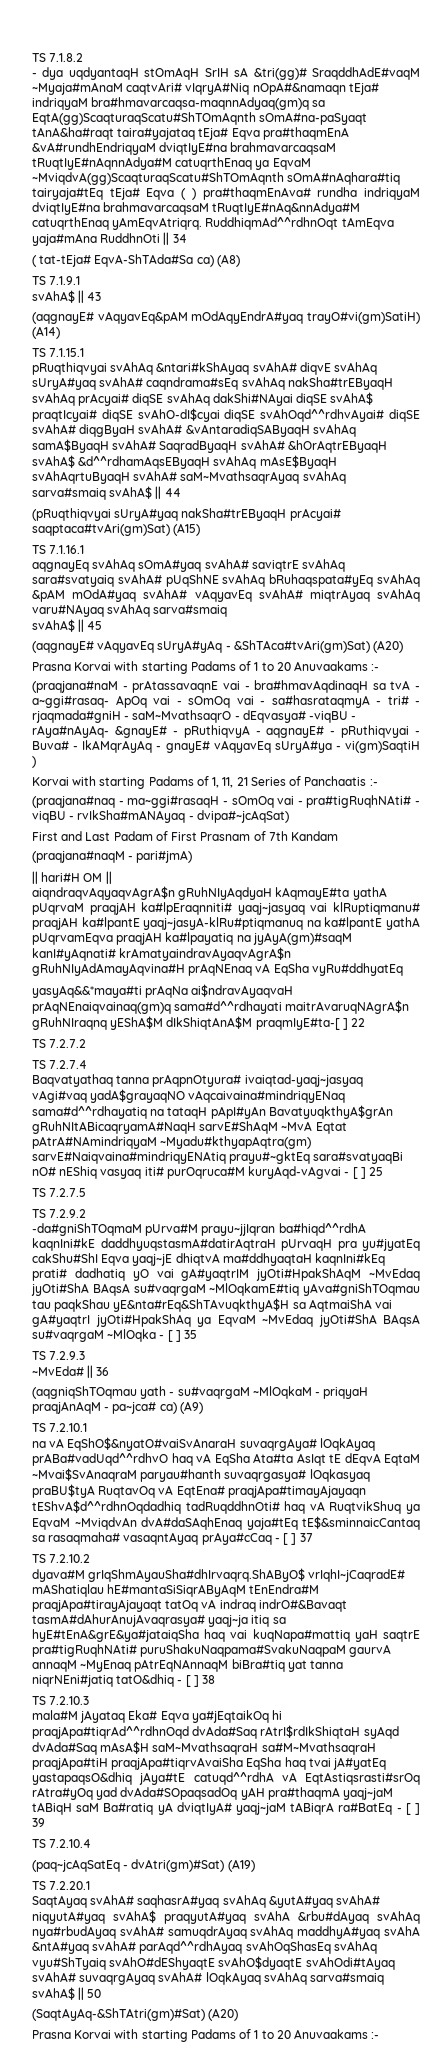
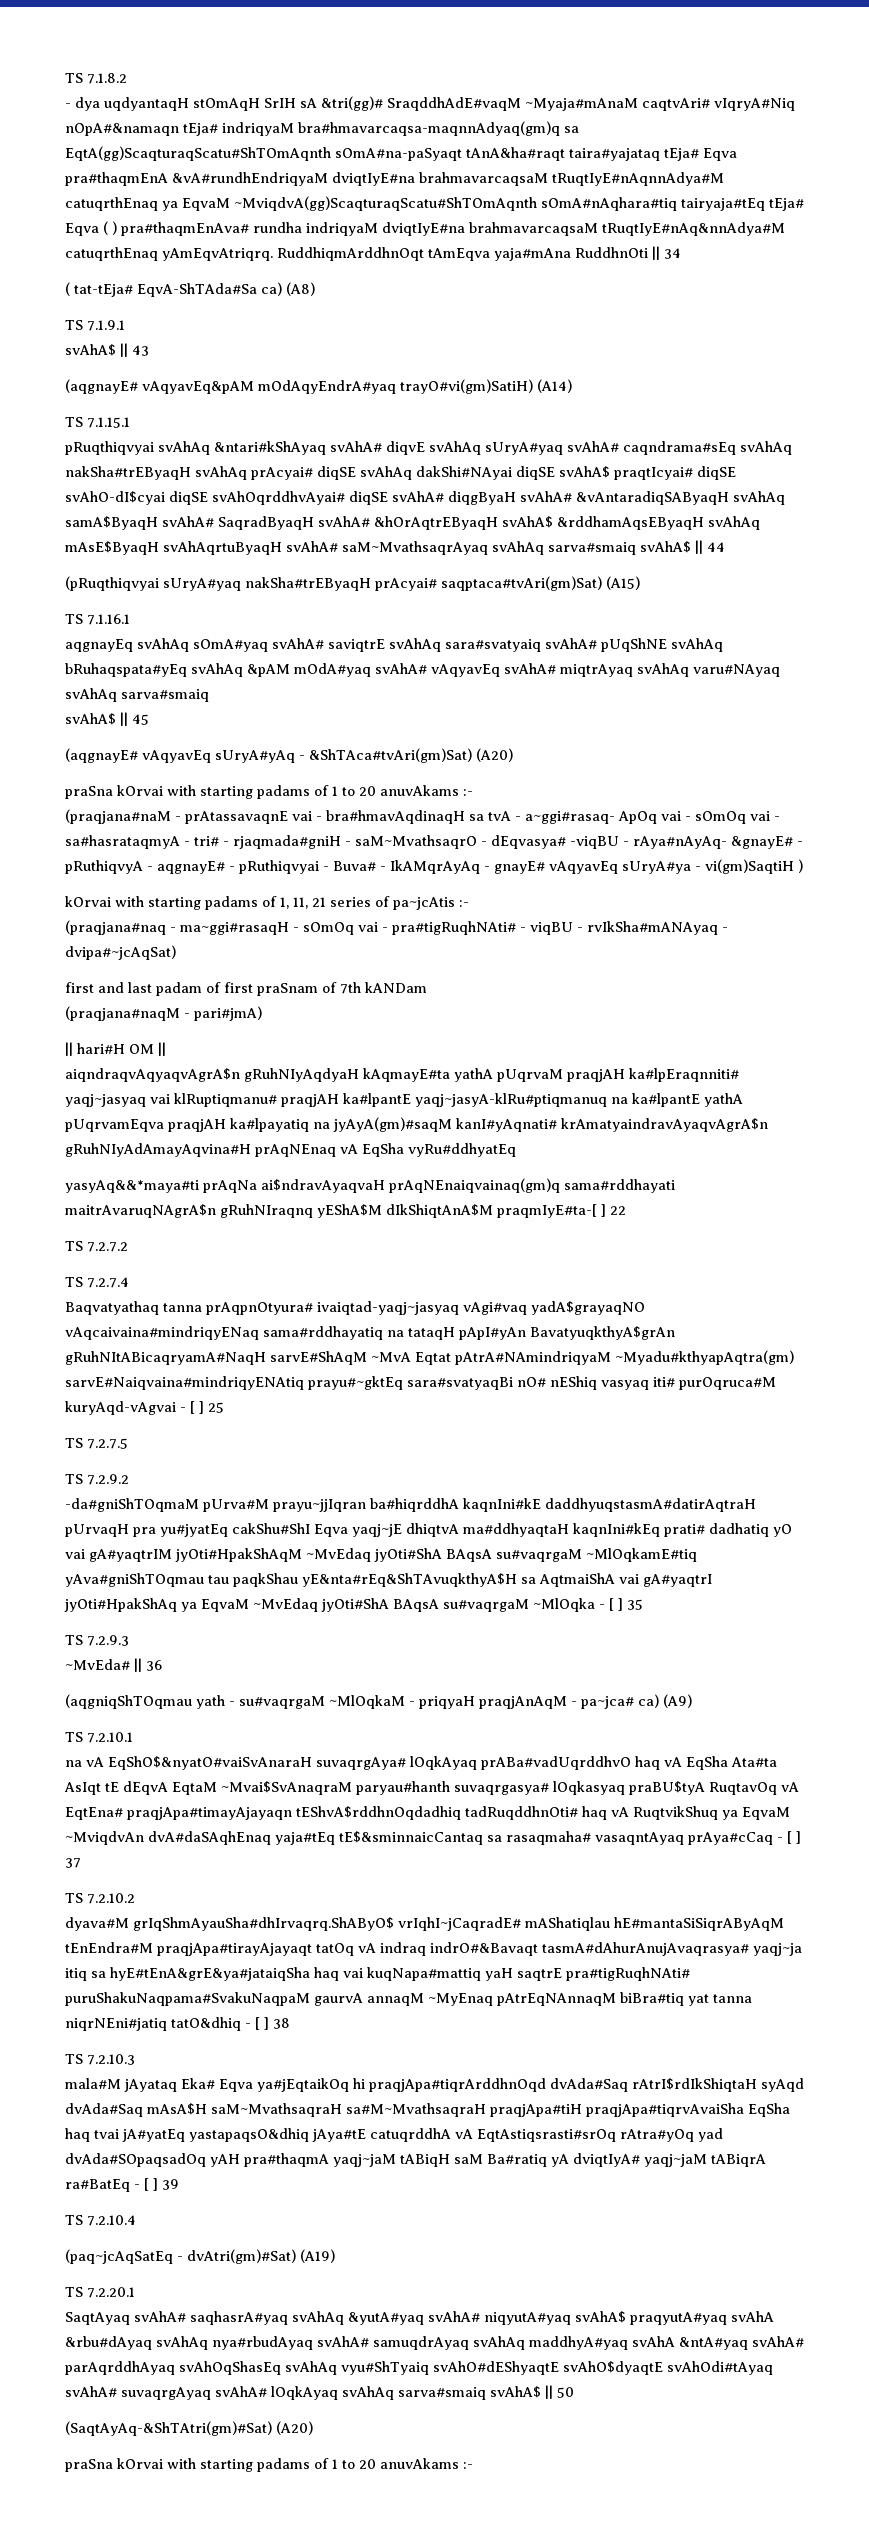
- RuddhiqmAd^^rdhnOqt tAmEqva yaja#mAna RuddhnOti || 34
+ RuddhiqmArddhnOqt tAmEqva yaja#mAna RuddhnOti || 34
- pRuqthiqvyai svAhAq &ntari#kShAyaq svAhA# diqvE svAhAq sUryA#yaq svAhA# caqndrama#sEq svAhAq nakSha#trEByaqH svAhAq prAcyai# diqSE svAhAq dakShi#NAyai diqSE svAhA$ praqtIcyai# diqSE svAhO-dI$cyai diqSE svAhOqd^^rdhvAyai# diqSE svAhA# diqgByaH svAhA# &vAntaradiqSAByaqH svAhAq samA$ByaqH svAhA# SaqradByaqH svAhA# &hOrAqtrEByaqH svAhA$ &d^^rdhamAqsEByaqH svAhAq mAsE$ByaqH svAhAqrtuByaqH svAhA# saM~MvathsaqrAyaq svAhAq sarva#smaiq svAhA$ || 44
+ pRuqthiqvyai svAhAq &ntari#kShAyaq svAhA# diqvE svAhAq sUryA#yaq svAhA# caqndrama#sEq svAhAq nakSha#trEByaqH svAhAq prAcyai# diqSE svAhAq dakShi#NAyai diqSE svAhA$ praqtIcyai# diqSE svAhO-dI$cyai diqSE svAhOqrddhvAyai# diqSE svAhA# diqgByaH svAhA# &vAntaradiqSAByaqH svAhAq samA$ByaqH svAhA# SaqradByaqH svAhA# &hOrAqtrEByaqH svAhA$ &rddhamAqsEByaqH svAhAq mAsE$ByaqH svAhAqrtuByaqH svAhA# saM~MvathsaqrAyaq svAhAq sarva#smaiq svAhA$ || 44
  (aqgnayE# vAqyavEq sUryA#yAq - &ShTAca#tvAri(gm)Sat) (A20)
- Prasna Korvai with starting Padams of 1 to 20 Anuvaakams :-
+ praSna kOrvai with starting padams of 1 to 20 anuvAkams :-
- Korvai with starting Padams of 1, 11, 21 Series of Panchaatis :-
+ kOrvai with starting padams of 1, 11, 21 series of pa~jcAtis :-
- First and Last Padam of First Prasnam of 7th Kandam
+ first and last padam of first praSnam of 7th kANDam
- yasyAq&&*maya#ti prAqNa ai$ndravAyaqvaH prAqNEnaiqvainaq(gm)q sama#d^^rdhayati maitrAvaruqNAgrA$n gRuhNIraqnq yEShA$M dIkShiqtAnA$M praqmIyE#ta-[ ] 22
+ yasyAq&&*maya#ti prAqNa ai$ndravAyaqvaH prAqNEnaiqvainaq(gm)q sama#rddhayati maitrAvaruqNAgrA$n gRuhNIraqnq yEShA$M dIkShiqtAnA$M praqmIyE#ta-[ ] 22
- Baqvatyathaq tanna prAqpnOtyura# ivaiqtad-yaqj~jasyaq vAgi#vaq yadA$grayaqNO vAqcaivaina#mindriqyENaq sama#d^^rdhayatiq na tataqH pApI#yAn BavatyuqkthyA$grAn gRuhNItABicaqryamA#NaqH sarvE#ShAqM ~MvA Eqtat pAtrA#NAmindriqyaM ~Myadu#kthyapAqtra(gm) sarvE#Naiqvaina#mindriqyENAtiq prayu#~gktEq sara#svatyaqBi nO# nEShiq vasyaq iti# purOqruca#M kuryAqd-vAgvai - [ ] 25
+ Baqvatyathaq tanna prAqpnOtyura# ivaiqtad-yaqj~jasyaq vAgi#vaq yadA$grayaqNO vAqcaivaina#mindriqyENaq sama#rddhayatiq na tataqH pApI#yAn BavatyuqkthyA$grAn gRuhNItABicaqryamA#NaqH sarvE#ShAqM ~MvA Eqtat pAtrA#NAmindriqyaM ~Myadu#kthyapAqtra(gm) sarvE#Naiqvaina#mindriqyENAtiq prayu#~gktEq sara#svatyaqBi nO# nEShiq vasyaq iti# purOqruca#M kuryAqd-vAgvai - [ ] 25
- -da#gniShTOqmaM pUrva#M prayu~jjIqran ba#hiqd^^rdhA kaqnIni#kE daddhyuqstasmA#datirAqtraH pUrvaqH pra yu#jyatEq cakShu#ShI Eqva yaqj~jE dhiqtvA ma#ddhyaqtaH kaqnIni#kEq prati# dadhatiq yO vai gA#yaqtrIM jyOti#HpakShAqM ~MvEdaq jyOti#ShA BAqsA su#vaqrgaM ~MlOqkamE#tiq yAva#gniShTOqmau tau paqkShau yE&nta#rEq&ShTAvuqkthyA$H sa AqtmaiShA vai gA#yaqtrI jyOti#HpakShAq ya EqvaM ~MvEdaq jyOti#ShA BAqsA su#vaqrgaM ~MlOqka - [ ] 35
+ -da#gniShTOqmaM pUrva#M prayu~jjIqran ba#hiqrddhA kaqnIni#kE daddhyuqstasmA#datirAqtraH pUrvaqH pra yu#jyatEq cakShu#ShI Eqva yaqj~jE dhiqtvA ma#ddhyaqtaH kaqnIni#kEq prati# dadhatiq yO vai gA#yaqtrIM jyOti#HpakShAqM ~MvEdaq jyOti#ShA BAqsA su#vaqrgaM ~MlOqkamE#tiq yAva#gniShTOqmau tau paqkShau yE&nta#rEq&ShTAvuqkthyA$H sa AqtmaiShA vai gA#yaqtrI jyOti#HpakShAq ya EqvaM ~MvEdaq jyOti#ShA BAqsA su#vaqrgaM ~MlOqka - [ ] 35
- na vA EqShO$&nyatO#vaiSvAnaraH suvaqrgAya# lOqkAyaq prABa#vadUqd^^rdhvO haq vA EqSha Ata#ta AsIqt tE dEqvA EqtaM ~Mvai$SvAnaqraM paryau#hanth suvaqrgasya# lOqkasyaq praBU$tyA RuqtavOq vA EqtEna# praqjApa#timayAjayaqn tEShvA$d^^rdhnOqdadhiq tadRuqddhnOti# haq vA RuqtvikShuq ya EqvaM ~MviqdvAn dvA#daSAqhEnaq yaja#tEq tE$&sminnaicCantaq sa rasaqmaha# vasaqntAyaq prAya#cCaq - [ ] 37
+ na vA EqShO$&nyatO#vaiSvAnaraH suvaqrgAya# lOqkAyaq prABa#vadUqrddhvO haq vA EqSha Ata#ta AsIqt tE dEqvA EqtaM ~Mvai$SvAnaqraM paryau#hanth suvaqrgasya# lOqkasyaq praBU$tyA RuqtavOq vA EqtEna# praqjApa#timayAjayaqn tEShvA$rddhnOqdadhiq tadRuqddhnOti# haq vA RuqtvikShuq ya EqvaM ~MviqdvAn dvA#daSAqhEnaq yaja#tEq tE$&sminnaicCantaq sa rasaqmaha# vasaqntAyaq prAya#cCaq - [ ] 37
- mala#M jAyataq Eka# Eqva ya#jEqtaikOq hi praqjApa#tiqrAd^^rdhnOqd dvAda#Saq rAtrI$rdIkShiqtaH syAqd dvAda#Saq mAsA$H saM~MvathsaqraH sa#M~MvathsaqraH praqjApa#tiH praqjApa#tiqrvAvaiSha EqSha haq tvai jA#yatEq yastapaqsO&dhiq jAya#tE catuqd^^rdhA vA EqtAstiqsrasti#srOq rAtra#yOq yad dvAda#SOpaqsadOq yAH pra#thaqmA yaqj~jaM tABiqH saM Ba#ratiq yA dviqtIyA# yaqj~jaM tABiqrA ra#BatEq - [ ] 39
+ mala#M jAyataq Eka# Eqva ya#jEqtaikOq hi praqjApa#tiqrArddhnOqd dvAda#Saq rAtrI$rdIkShiqtaH syAqd dvAda#Saq mAsA$H saM~MvathsaqraH sa#M~MvathsaqraH praqjApa#tiH praqjApa#tiqrvAvaiSha EqSha haq tvai jA#yatEq yastapaqsO&dhiq jAya#tE catuqrddhA vA EqtAstiqsrasti#srOq rAtra#yOq yad dvAda#SOpaqsadOq yAH pra#thaqmA yaqj~jaM tABiqH saM Ba#ratiq yA dviqtIyA# yaqj~jaM tABiqrA ra#BatEq - [ ] 39
- SaqtAyaq svAhA# saqhasrA#yaq svAhAq &yutA#yaq svAhA# niqyutA#yaq svAhA$ praqyutA#yaq svAhA &rbu#dAyaq svAhAq nya#rbudAyaq svAhA# samuqdrAyaq svAhAq maddhyA#yaq svAhA &ntA#yaq svAhA# parAqd^^rdhAyaq svAhOqShasEq svAhAq vyu#ShTyaiq svAhO#dEShyaqtE svAhO$dyaqtE svAhOdi#tAyaq svAhA# suvaqrgAyaq svAhA# lOqkAyaq svAhAq sarva#smaiq svAhA$ || 50
+ SaqtAyaq svAhA# saqhasrA#yaq svAhAq &yutA#yaq svAhA# niqyutA#yaq svAhA$ praqyutA#yaq svAhA &rbu#dAyaq svAhAq nya#rbudAyaq svAhA# samuqdrAyaq svAhAq maddhyA#yaq svAhA &ntA#yaq svAhA# parAqrddhAyaq svAhOqShasEq svAhAq vyu#ShTyaiq svAhO#dEShyaqtE svAhO$dyaqtE svAhOdi#tAyaq svAhA# suvaqrgAyaq svAhA# lOqkAyaq svAhAq sarva#smaiq svAhA$ || 50
  (SaqtAyAq-&ShTAtri(gm)#Sat) (A20)
- Prasna Korvai with starting Padams of 1 to 20 Anuvaakams :-
+ praSna kOrvai with starting padams of 1 to 20 anuvAkams :-

